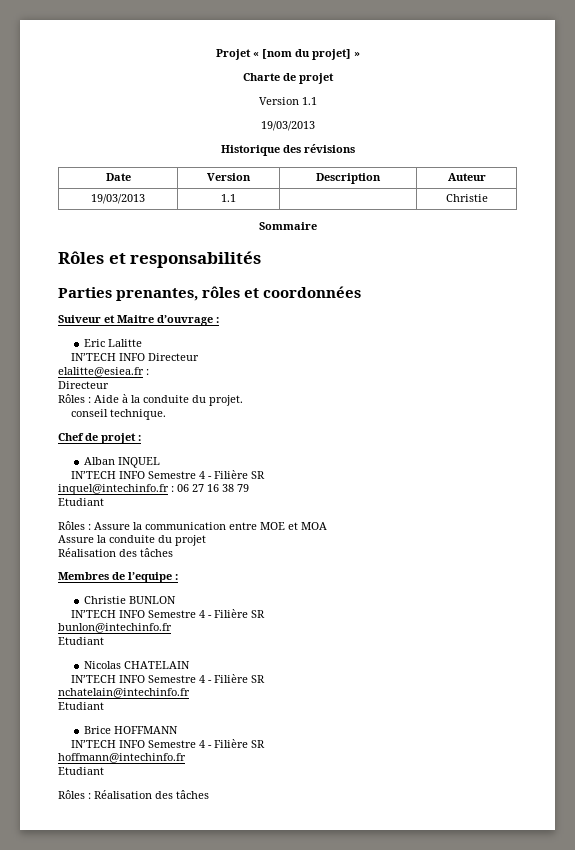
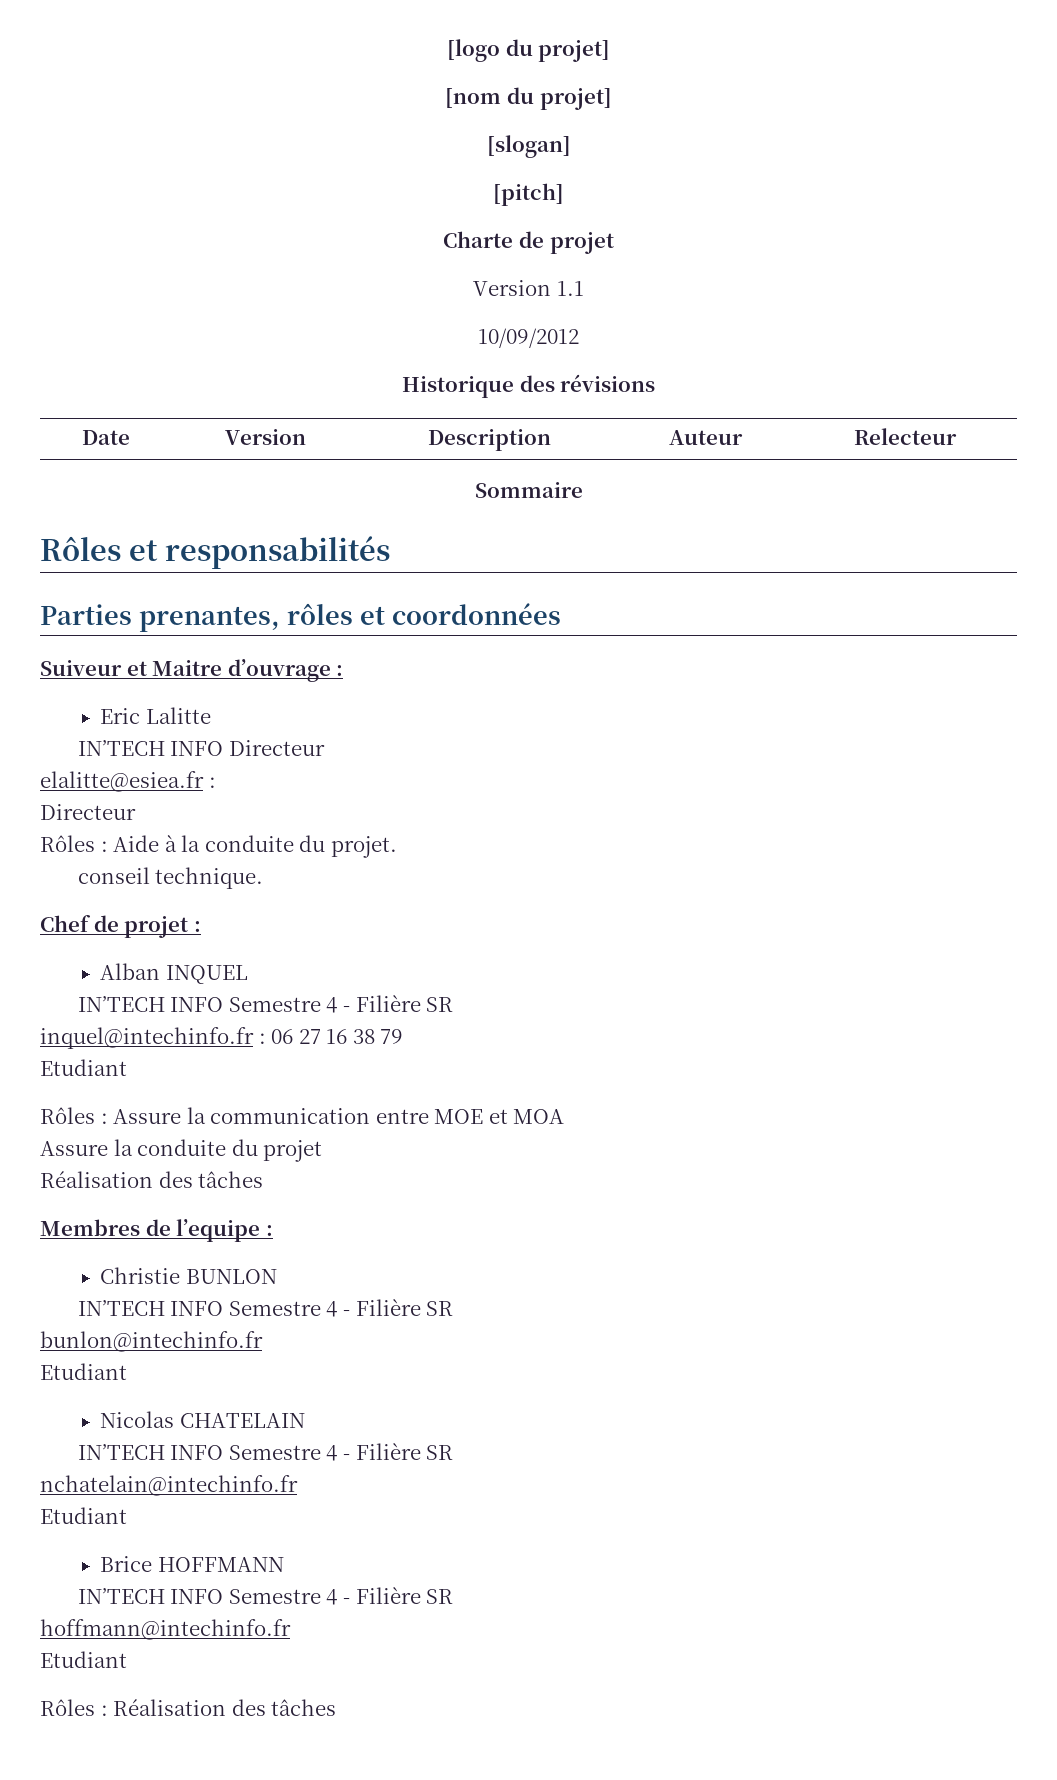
- Projet « [nom du projet] »
+ [logo du projet]
+ [nom du projet]
+ [slogan]
+ [pitch]
  Version 1.1
- 19/03/2013
+ 10/09/2012
- Date | Version | Description | Auteur
- 19/03/2013 | 1.1 | | Christie
+ Date | Version | Description | Auteur | Relecteur

